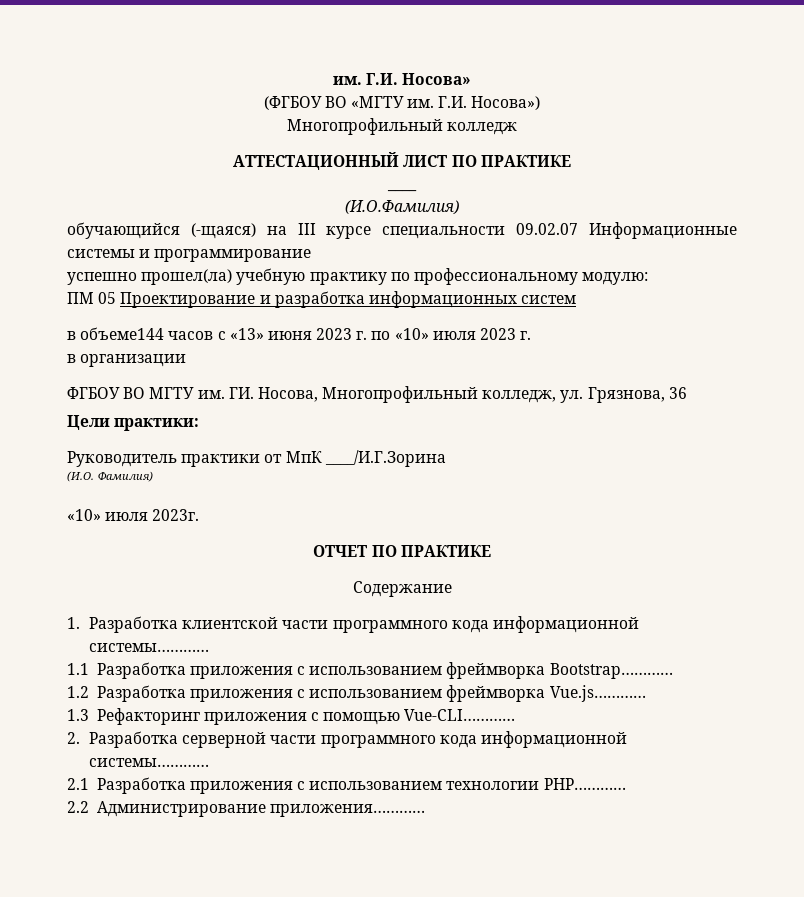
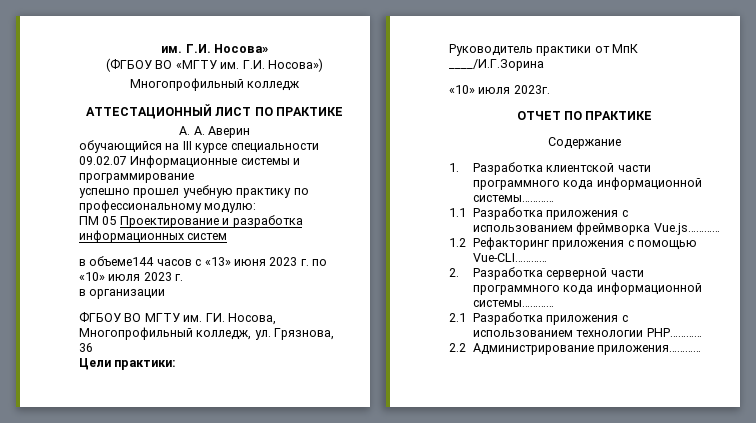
- ____
- (И.О.Фамилия)
+ А. А. Аверин
- обучающийся (-щаяся) на III курсе специальности 09.02.07 Информационные системы и программирование
+ обучающийся на III курсе специальности 09.02.07 Информационные системы и программирование
- успешно прошел(ла) учебную практику по профессиональному модулю:
+ успешно прошел учебную практику по профессиональному модулю:
- (И.О. Фамилия)
- 1.1 Разработка приложения с использованием фреймворка Bootstrap…………
- 1.2 Разработка приложения с использованием фреймворка Vue.js…………
+ 1.1 Разработка приложения с использованием фреймворка Vue.js…………
- 1.3 Рефакторинг приложения с помощью Vue-CLI…………
+ 1.2 Рефакторинг приложения с помощью Vue-CLI…………

